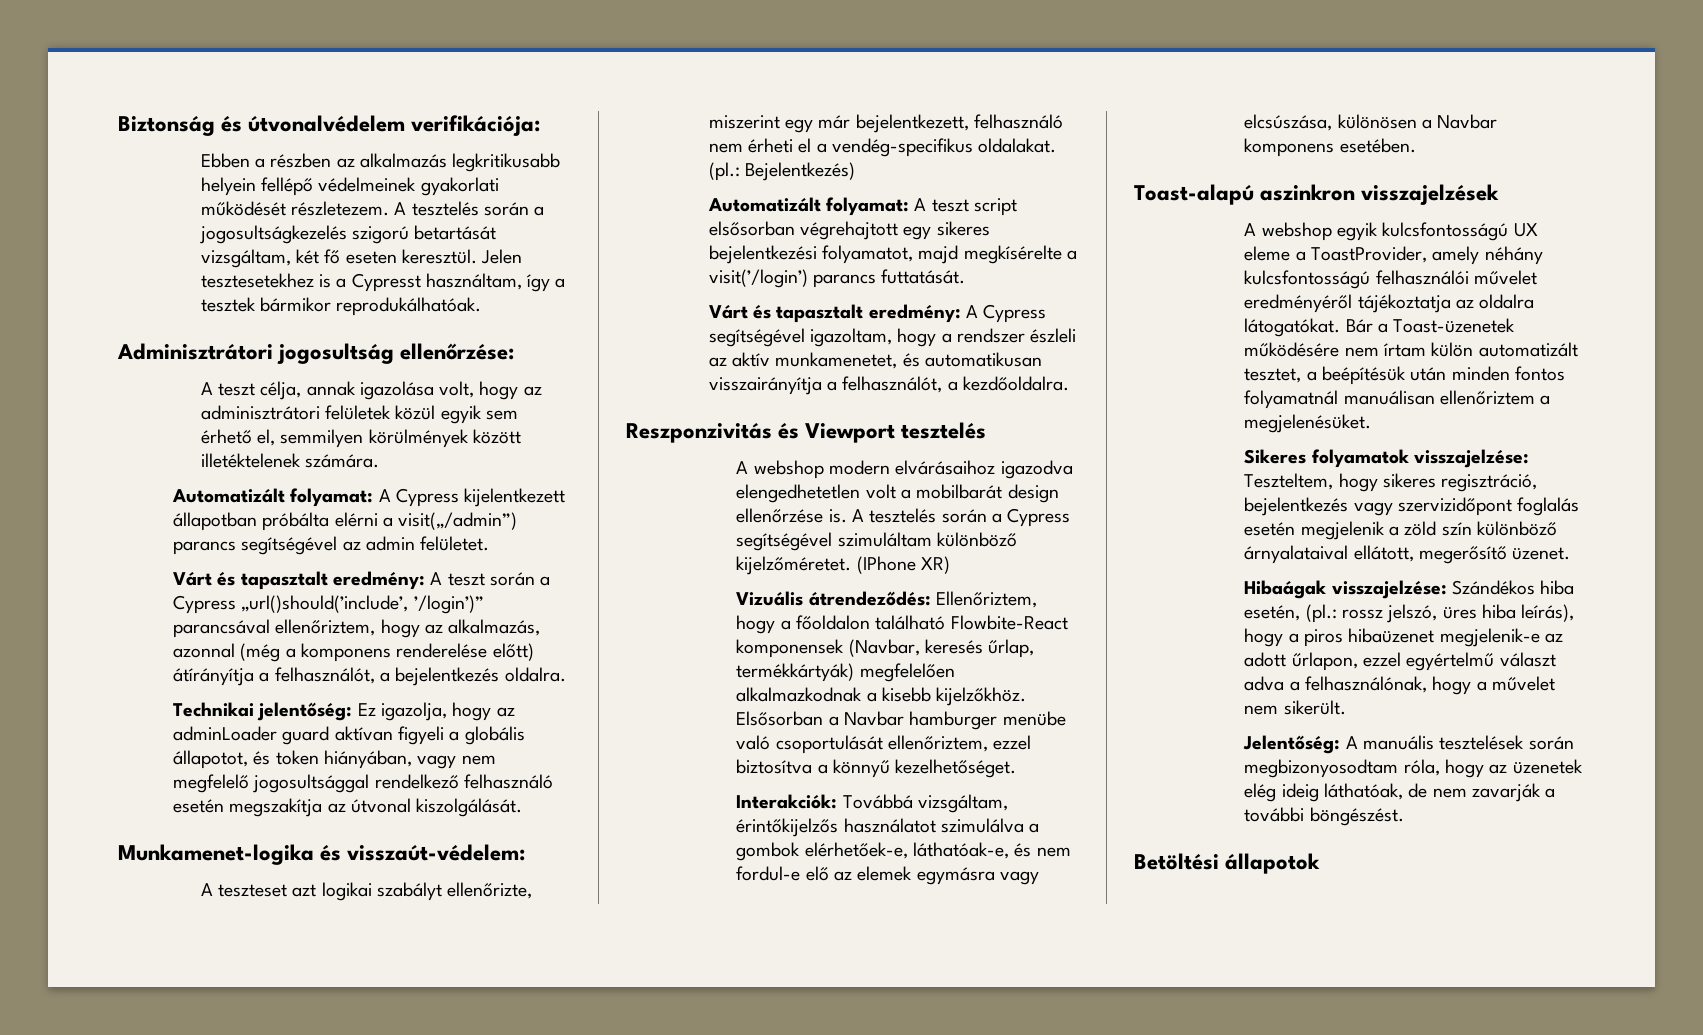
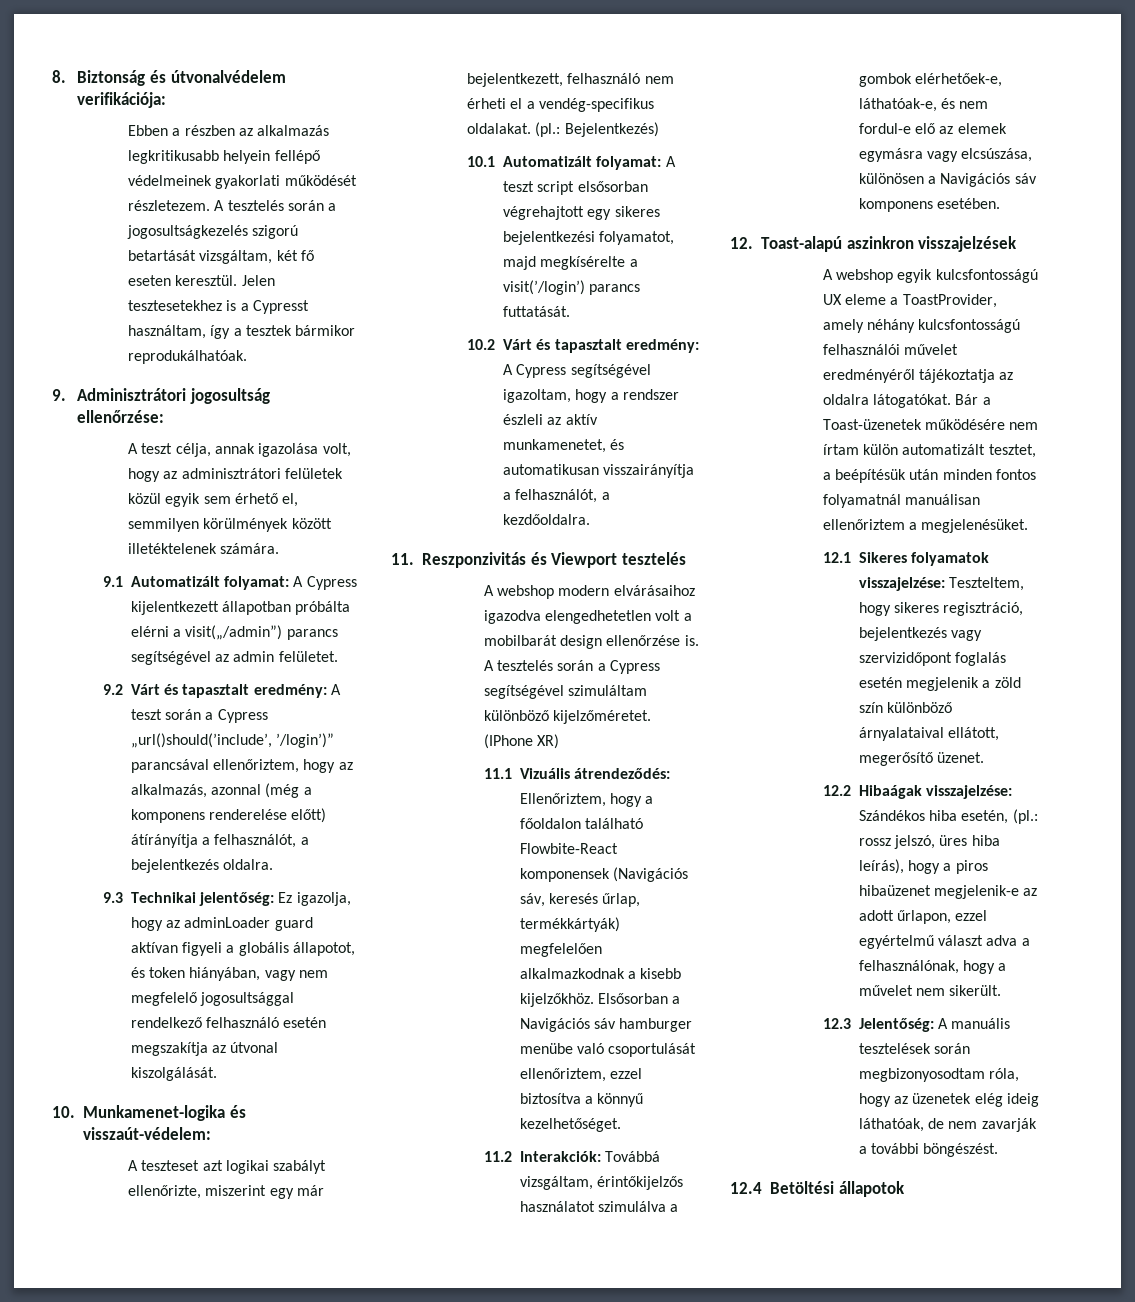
- Biztonság és útvonalvédelem verifikációja:
+ 8. Biztonság és útvonalvédelem verifikációja:
- Adminisztrátori jogosultság ellenőrzése:
+ 9. Adminisztrátori jogosultság ellenőrzése:
- Automatizált folyamat: A Cypress kijelentkezett állapotban próbálta elérni a visit(„/admin”) parancs segítségével az admin felületet.
+ 9.1 Automatizált folyamat: A Cypress kijelentkezett állapotban próbálta elérni a visit(„/admin”) parancs segítségével az admin felületet.
- Várt és tapasztalt eredmény: A teszt során a Cypress „url()should(’include’, ’/login’)” parancsával ellenőriztem, hogy az alkalmazás, azonnal (még a komponens renderelése előtt) átírányítja a felhasználót, a bejelentkezés oldalra.
+ 9.2 Várt és tapasztalt eredmény: A teszt során a Cypress „url()should(’include’, ’/login’)” parancsával ellenőriztem, hogy az alkalmazás, azonnal (még a komponens renderelése előtt) átírányítja a felhasználót, a bejelentkezés oldalra.
- Technikai jelentőség: Ez igazolja, hogy az adminLoader guard aktívan figyeli a globális állapotot, és token hiányában, vagy nem megfelelő jogosultsággal rendelkező felhasználó esetén megszakítja az útvonal kiszolgálását.
+ 9.3 Technikai jelentőség: Ez igazolja, hogy az adminLoader guard aktívan figyeli a globális állapotot, és token hiányában, vagy nem megfelelő jogosultsággal rendelkező felhasználó esetén megszakítja az útvonal kiszolgálását.
- Munkamenet-logika és visszaút-védelem:
+ 10. Munkamenet-logika és visszaút-védelem:
- Automatizált folyamat: A teszt script elsősorban végrehajtott egy sikeres bejelentkezési folyamatot, majd megkísérelte a visit(’/login’) parancs futtatását.
+ 10.1 Automatizált folyamat: A teszt script elsősorban végrehajtott egy sikeres bejelentkezési folyamatot, majd megkísérelte a visit(’/login’) parancs futtatását.
- Várt és tapasztalt eredmény: A Cypress segítségével igazoltam, hogy a rendszer észleli az aktív munkamenetet, és automatikusan visszairányítja a felhasználót, a kezdőoldalra.
+ 10.2 Várt és tapasztalt eredmény: A Cypress segítségével igazoltam, hogy a rendszer észleli az aktív munkamenetet, és automatikusan visszairányítja a felhasználót, a kezdőoldalra.
- Reszponzivitás és Viewport tesztelés
+ 11. Reszponzivitás és Viewport tesztelés
- Vizuális átrendeződés: Ellenőriztem, hogy a főoldalon található Flowbite-React komponensek (Navbar, keresés űrlap, termékkártyák) megfelelően alkalmazkodnak a kisebb kijelzőkhöz.
+ 11.1 Vizuális átrendeződés: Ellenőriztem, hogy a főoldalon található Flowbite-React komponensek (Navigációs sáv, keresés űrlap, termékkártyák) megfelelően alkalmazkodnak a kisebb kijelzőkhöz.
- Elsősorban a Navbar hamburger menübe való csoportulását ellenőriztem, ezzel biztosítva a könnyű kezelhetőséget.
+ Elsősorban a Navigációs sáv hamburger menübe való csoportulását ellenőriztem, ezzel biztosítva a könnyű kezelhetőséget.
- Interakciók: Továbbá vizsgáltam, érintőkijelzős használatot szimulálva a gombok elérhetőek-e, láthatóak-e, és nem fordul-e elő az elemek egymásra vagy elcsúszása, különösen a Navbar komponens esetében.
+ 11.2 Interakciók: Továbbá vizsgáltam, érintőkijelzős használatot szimulálva a gombok elérhetőek-e, láthatóak-e, és nem fordul-e elő az elemek egymásra vagy elcsúszása, különösen a Navigációs sáv komponens esetében.
- Toast-alapú aszinkron visszajelzések
+ 12. Toast-alapú aszinkron visszajelzések
- Sikeres folyamatok visszajelzése: Teszteltem, hogy sikeres regisztráció, bejelentkezés vagy szervizidőpont foglalás esetén megjelenik a zöld szín különböző árnyalataival ellátott, megerősítő üzenet.
+ 12.1 Sikeres folyamatok visszajelzése: Teszteltem, hogy sikeres regisztráció, bejelentkezés vagy szervizidőpont foglalás esetén megjelenik a zöld szín különböző árnyalataival ellátott, megerősítő üzenet.
- Hibaágak visszajelzése: Szándékos hiba esetén, (pl.: rossz jelszó, üres hiba leírás), hogy a piros hibaüzenet megjelenik-e az adott űrlapon, ezzel egyértelmű választ adva a felhasználónak, hogy a művelet nem sikerült.
+ 12.2 Hibaágak visszajelzése: Szándékos hiba esetén, (pl.: rossz jelszó, üres hiba leírás), hogy a piros hibaüzenet megjelenik-e az adott űrlapon, ezzel egyértelmű választ adva a felhasználónak, hogy a művelet nem sikerült.
- Jelentőség: A manuális tesztelések során megbizonyosodtam róla, hogy az üzenetek elég ideig láthatóak, de nem zavarják a további böngészést.
+ 12.3 Jelentőség: A manuális tesztelések során megbizonyosodtam róla, hogy az üzenetek elég ideig láthatóak, de nem zavarják a további böngészést.
- Betöltési állapotok
+ 12.4 Betöltési állapotok

